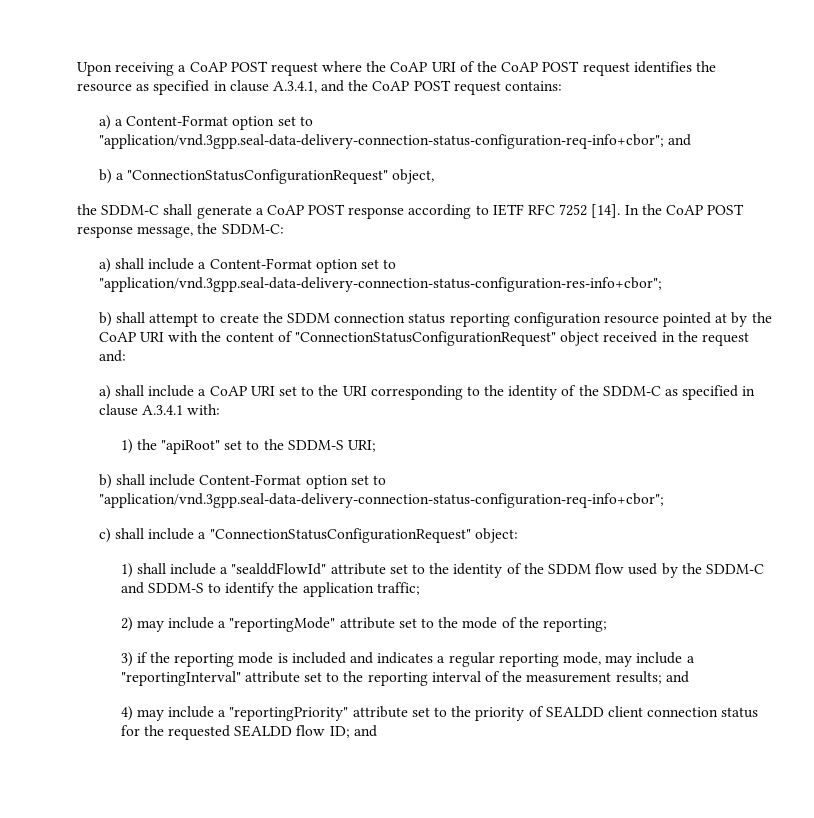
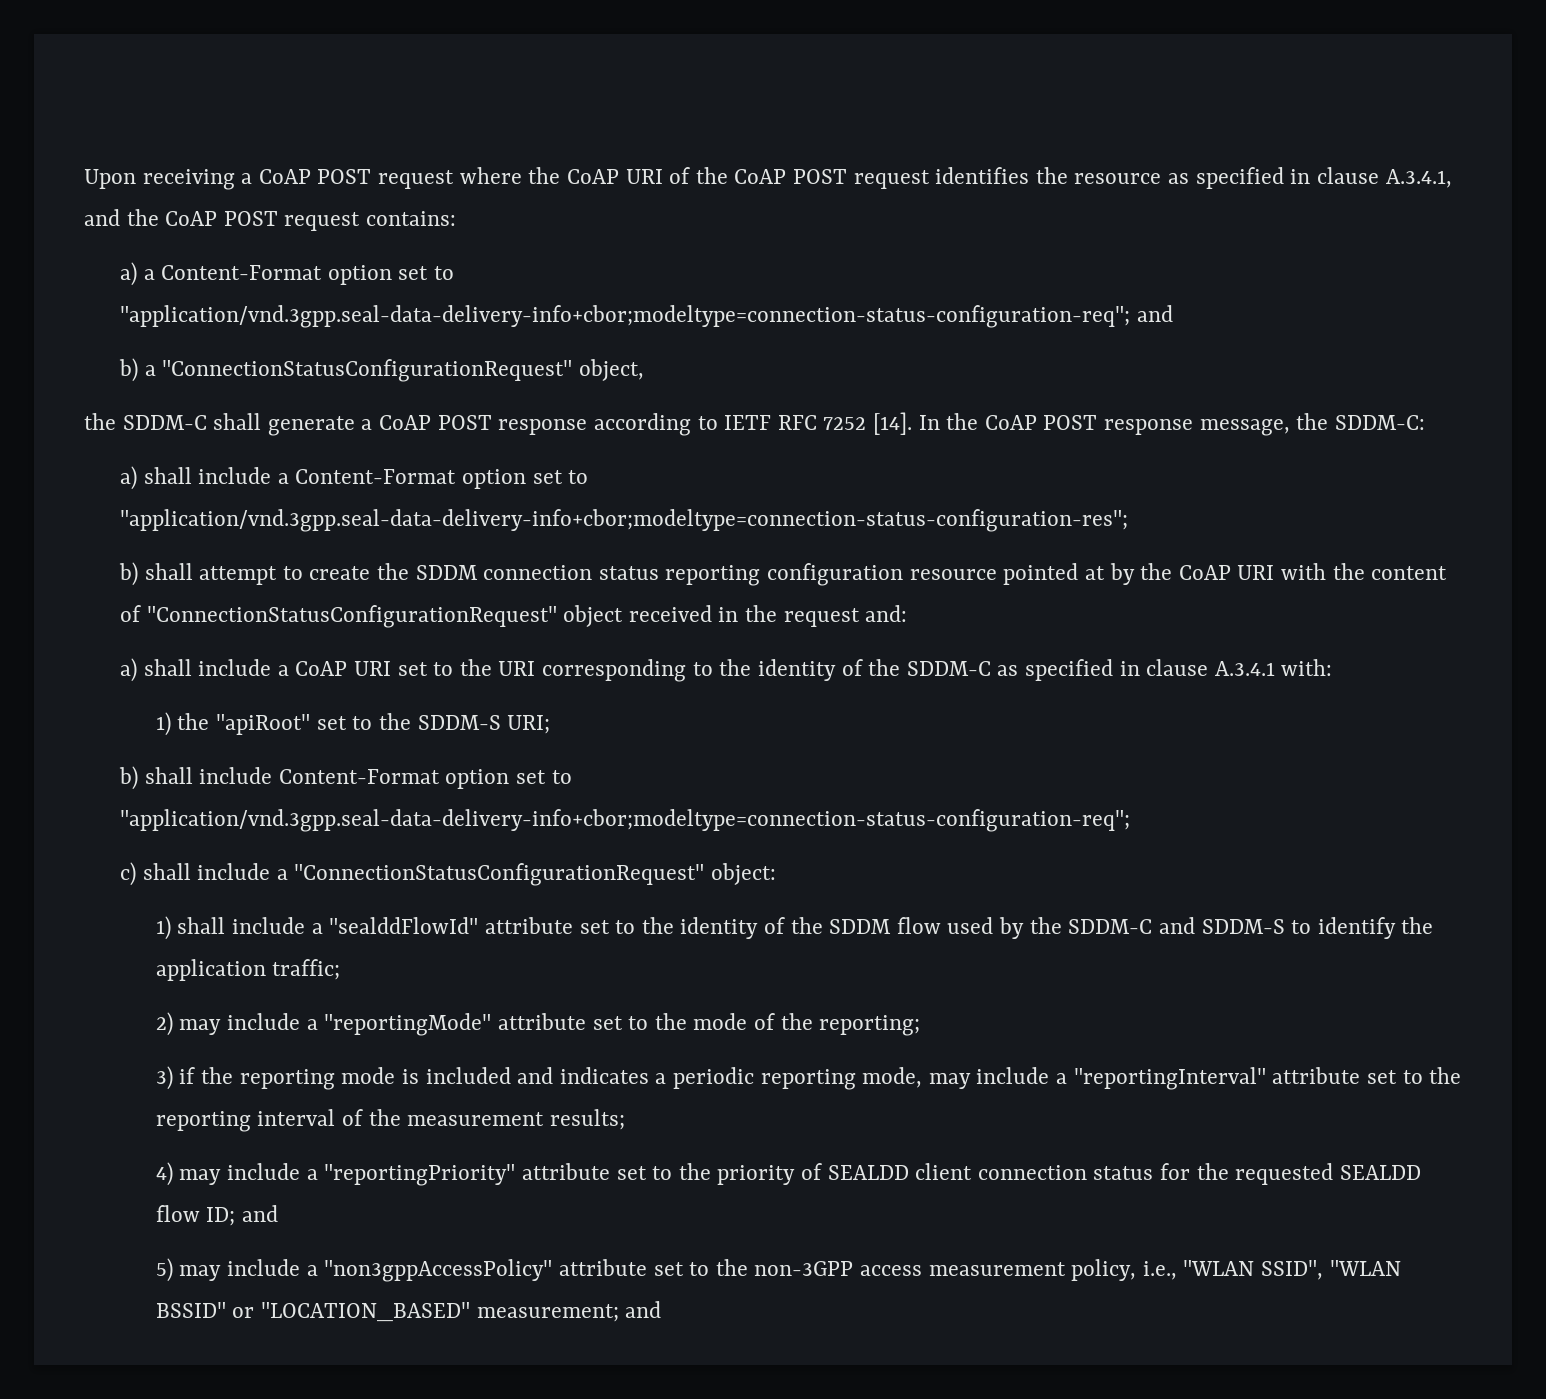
- a) a Content-Format option set to "application/vnd.3gpp.seal-data-delivery-connection-status-configuration-req-info+cbor"; and
+ a) a Content-Format option set to "application/vnd.3gpp.seal-data-delivery-info+cbor;modeltype=connection-status-configuration-req"; and
- a) shall include a Content-Format option set to "application/vnd.3gpp.seal-data-delivery-connection-status-configuration-res-info+cbor";
+ a) shall include a Content-Format option set to "application/vnd.3gpp.seal-data-delivery-info+cbor;modeltype=connection-status-configuration-res";
- b) shall include Content-Format option set to "application/vnd.3gpp.seal-data-delivery-connection-status-configuration-req-info+cbor";
+ b) shall include Content-Format option set to "application/vnd.3gpp.seal-data-delivery-info+cbor;modeltype=connection-status-configuration-req";
- 3) if the reporting mode is included and indicates a regular reporting mode, may include a "reportingInterval" attribute set to the reporting interval of the measurement results; and
+ 3) if the reporting mode is included and indicates a periodic reporting mode, may include a "reportingInterval" attribute set to the reporting interval of the measurement results;
+ 5) may include a "non3gppAccessPolicy" attribute set to the non-3GPP access measurement policy, i.e., "WLAN SSID", "WLAN BSSID" or "LOCATION_BASED" measurement; and

